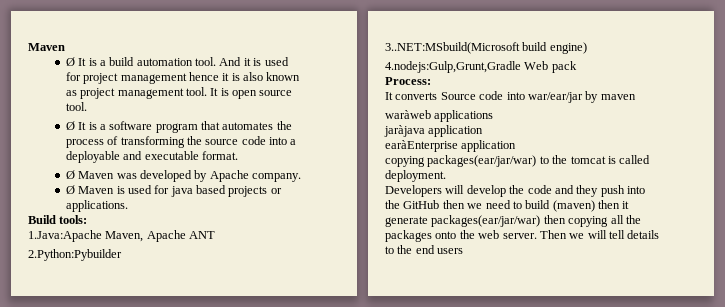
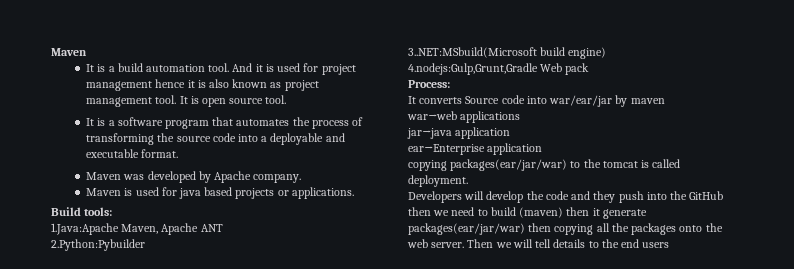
- Ø It is a build automation tool.
+ It is a build automation tool.
- Ø It is a software program that automates the process of transforming the source code into a deployable and executable format.
+ It is a software program that automates the process of transforming the source code into a deployable and executable format.
- Ø Maven was developed by Apache company.
+ Maven was developed by Apache company.
- Ø Maven is used for java based projects or applications.
+ Maven is used for java based projects or applications.
- waràweb applications
+ war→web applications
- jaràjava application
- earàEnterprise application
+ jar→java application
+ ear→Enterprise application

